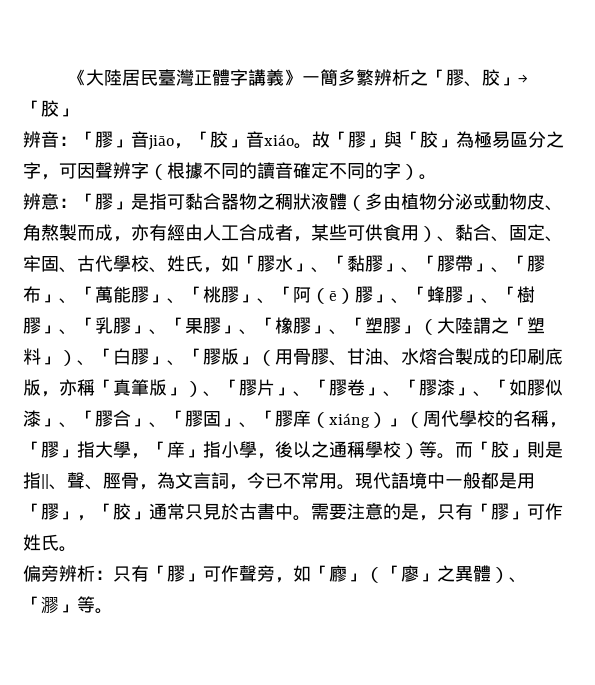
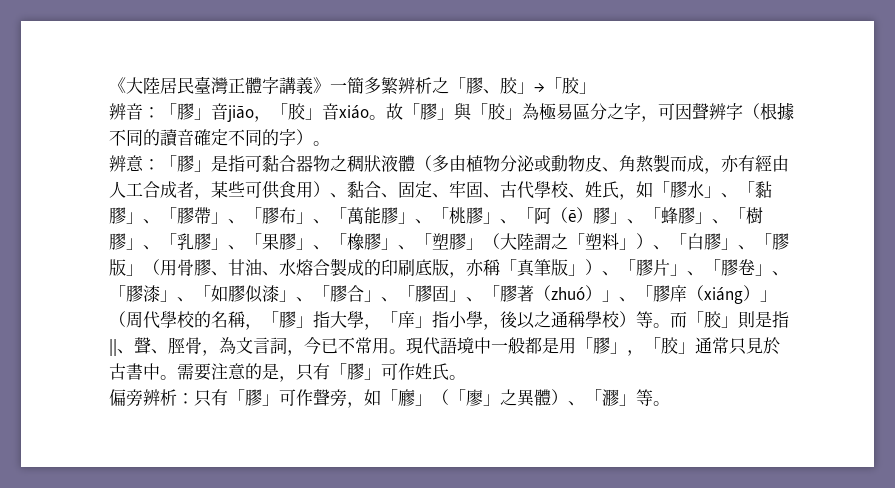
- 「膠」是指可黏合器物之稠狀液體（多由植物分泌或動物皮、角熬製而成，亦有經由人工合成者，某些可供食用）、黏合、固定、牢固、古代學校、姓氏，如「膠水」、「黏膠」、「膠帶」、「膠布」、「萬能膠」、「桃膠」、「阿（ē）膠」、「蜂膠」、「樹膠」、「乳膠」、「果膠」、「橡膠」、「塑膠」（大陸謂之「塑料」）、「白膠」、「膠版」（用骨膠、甘油、水熔合製成的印刷底版，亦稱「真筆版」）、「膠片」、「膠卷」、「膠漆」、「如膠似漆」、「膠合」、「膠固」、「膠庠（xiáng）」（周代學校的名稱，「膠」指大學，「庠」指小學，後以之通稱學校）等。
+ 「膠」是指可黏合器物之稠狀液體（多由植物分泌或動物皮、角熬製而成，亦有經由人工合成者，某些可供食用）、黏合、固定、牢固、古代學校、姓氏，如「膠水」、「黏膠」、「膠帶」、「膠布」、「萬能膠」、「桃膠」、「阿（ē）膠」、「蜂膠」、「樹膠」、「乳膠」、「果膠」、「橡膠」、「塑膠」（大陸謂之「塑料」）、「白膠」、「膠版」（用骨膠、甘油、水熔合製成的印刷底版，亦稱「真筆版」）、「膠片」、「膠卷」、「膠漆」、「如膠似漆」、「膠合」、「膠固」、「膠著（zhuó）」、「膠庠（xiáng）」（周代學校的名稱，「膠」指大學，「庠」指小學，後以之通稱學校）等。

